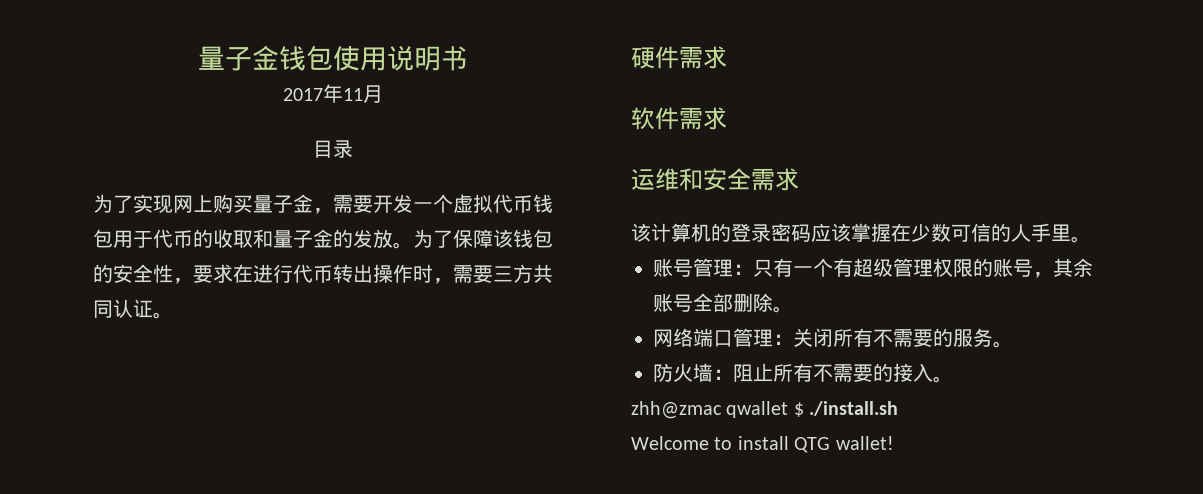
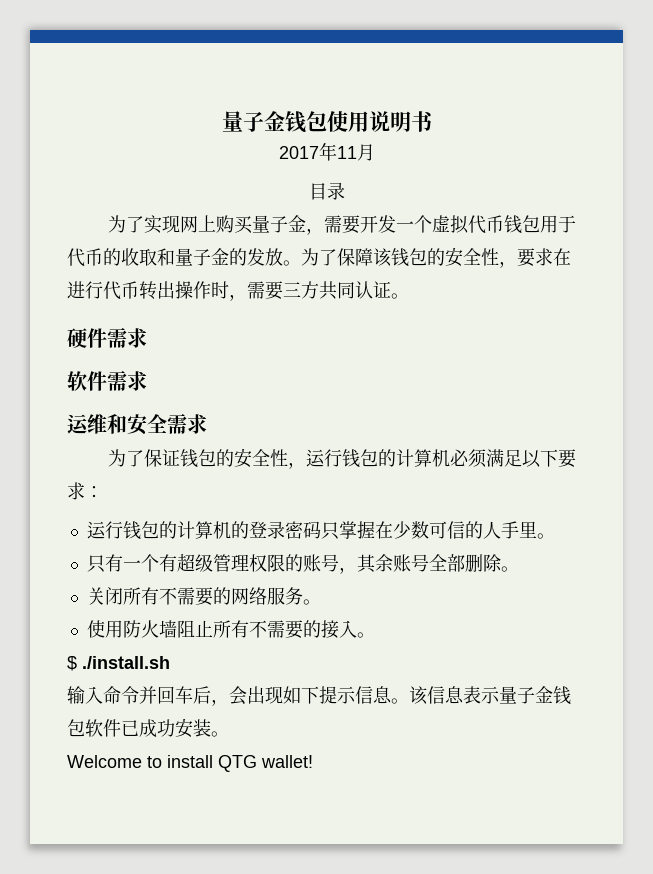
- 该计算机的登录密码应该掌握在少数可信的人手里。
+ 为了保证钱包的安全性，运行钱包的计算机必须满足以下要求：
+ 运行钱包的计算机的登录密码只掌握在少数可信的人手里。
- 账号管理：只有一个有超级管理权限的账号，其余账号全部删除。
+ 只有一个有超级管理权限的账号，其余账号全部删除。
- 网络端口管理：关闭所有不需要的服务。
+ 关闭所有不需要的网络服务。
- 防火墙：阻止所有不需要的接入。
+ 使用防火墙阻止所有不需要的接入。
- zhh@zmac qwallet $ ./install.sh
+ $ ./install.sh
+ 输入命令并回车后，会出现如下提示信息。该信息表示量子金钱包软件已成功安装。

